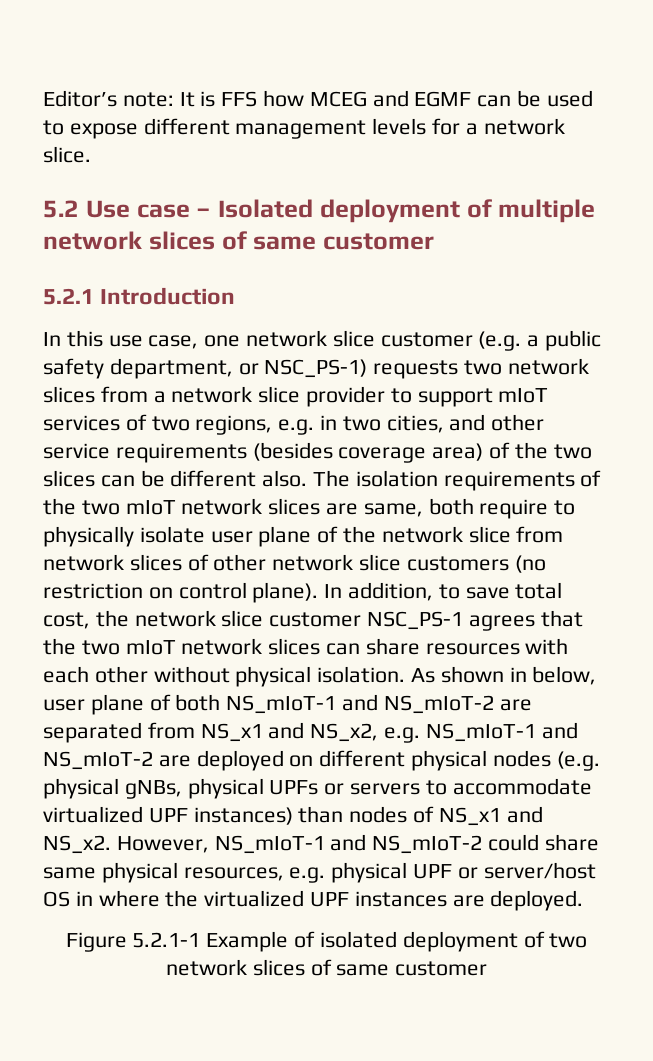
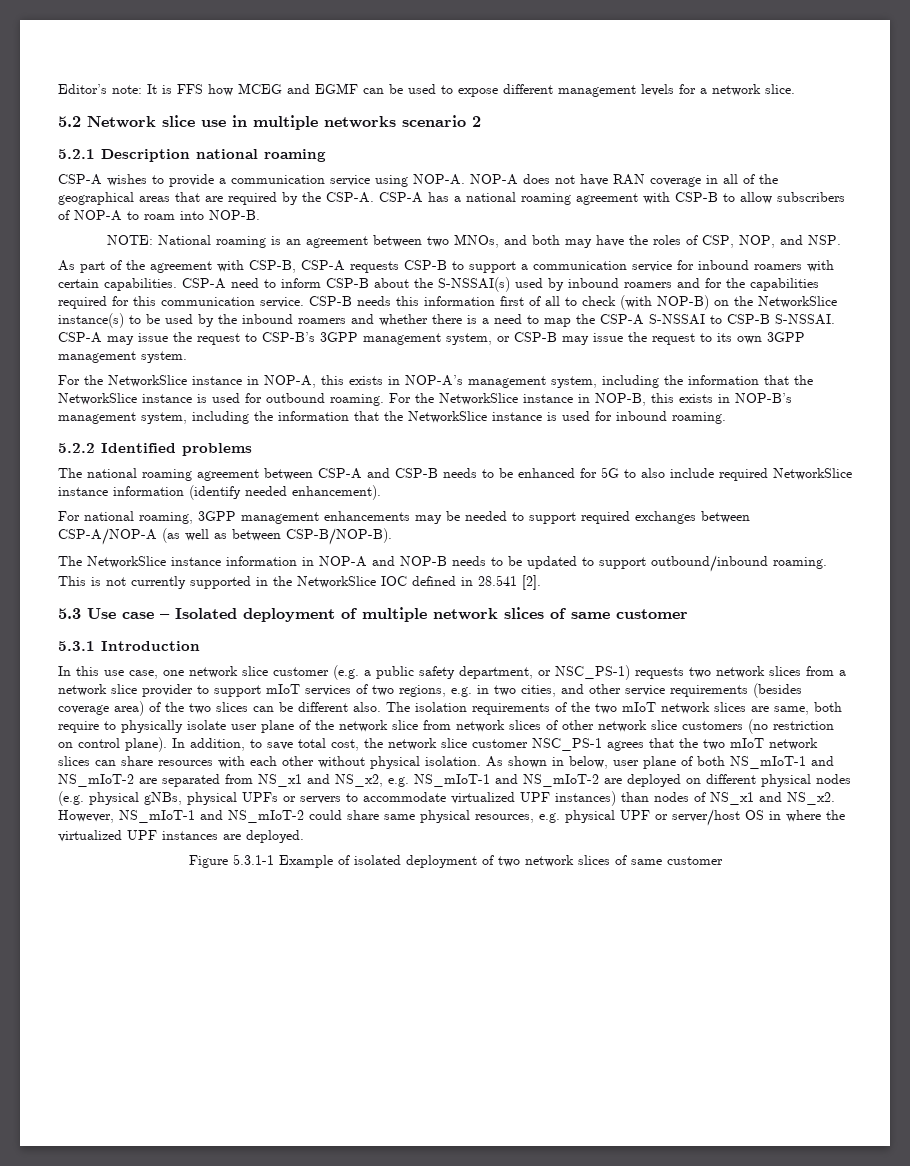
- 5.2 Use case – Isolated deployment of multiple network slices of same customer
+ 5.2 Network slice use in multiple networks scenario 2
+ 5.2.1 Description national roaming
+ CSP-A wishes to provide a communication service using NOP-A. NOP-A does not have RAN coverage in all of the geographical areas that are required by the CSP-A. CSP-A has a national roaming agreement with CSP-B to allow subscribers of NOP-A to roam into NOP-B.
+ NOTE: National roaming is an agreement between two MNOs, and both may have the roles of CSP, NOP, and NSP.
+ As part of the agreement with CSP-B, CSP-A requests CSP-B to support a communication service for inbound roamers with certain capabilities. CSP-A need to inform CSP-B about the S-NSSAI(s) used by inbound roamers and for the capabilities required for this communication service. CSP-B needs this information first of all to check (with NOP-B) on the NetworkSlice instance(s) to be used by the inbound roamers and whether there is a need to map the CSP-A S-NSSAI to CSP-B S-NSSAI. CSP-A may issue the request to CSP-B’s 3GPP management system, or CSP-B may issue the request to its own 3GPP management system.
+ For the NetworkSlice instance in NOP-A, this exists in NOP-A’s management system, including the information that the NetworkSlice instance is used for outbound roaming. For the NetworkSlice instance in NOP-B, this exists in NOP-B’s management system, including the information that the NetworkSlice instance is used for inbound roaming.
+ 5.2.2 Identified problems
+ The national roaming agreement between CSP-A and CSP-B needs to be enhanced for 5G to also include required NetworkSlice instance information (identify needed enhancement).
+ For national roaming, 3GPP management enhancements may be needed to support required exchanges between CSP-A/NOP-A (as well as between CSP-B/NOP-B).
+ The NetworkSlice instance information in NOP-A and NOP-B needs to be updated to support outbound/inbound roaming. This is not currently supported in the NetworkSlice IOC defined in 28.541 [2].
+ 5.3 Use case – Isolated deployment of multiple network slices of same customer
- 5.2.1 Introduction
+ 5.3.1 Introduction
- Figure 5.2.1-1 Example of isolated deployment of two network slices of same customer
+ Figure 5.3.1-1 Example of isolated deployment of two network slices of same customer

